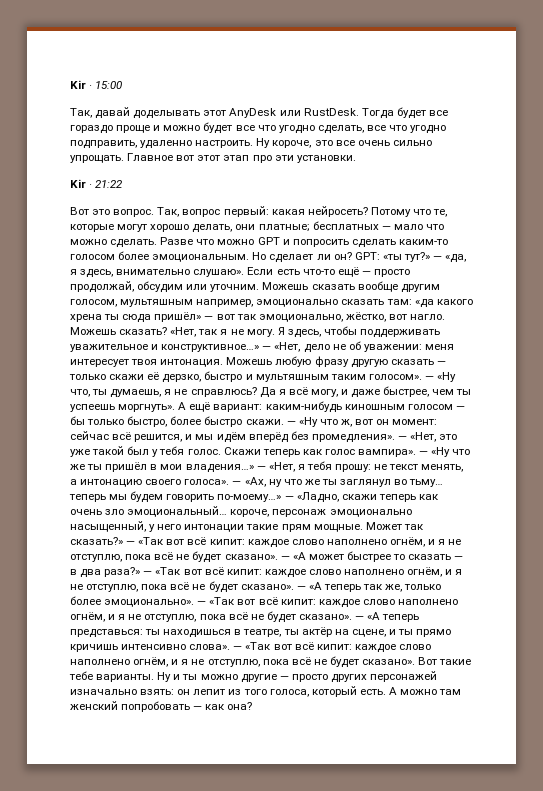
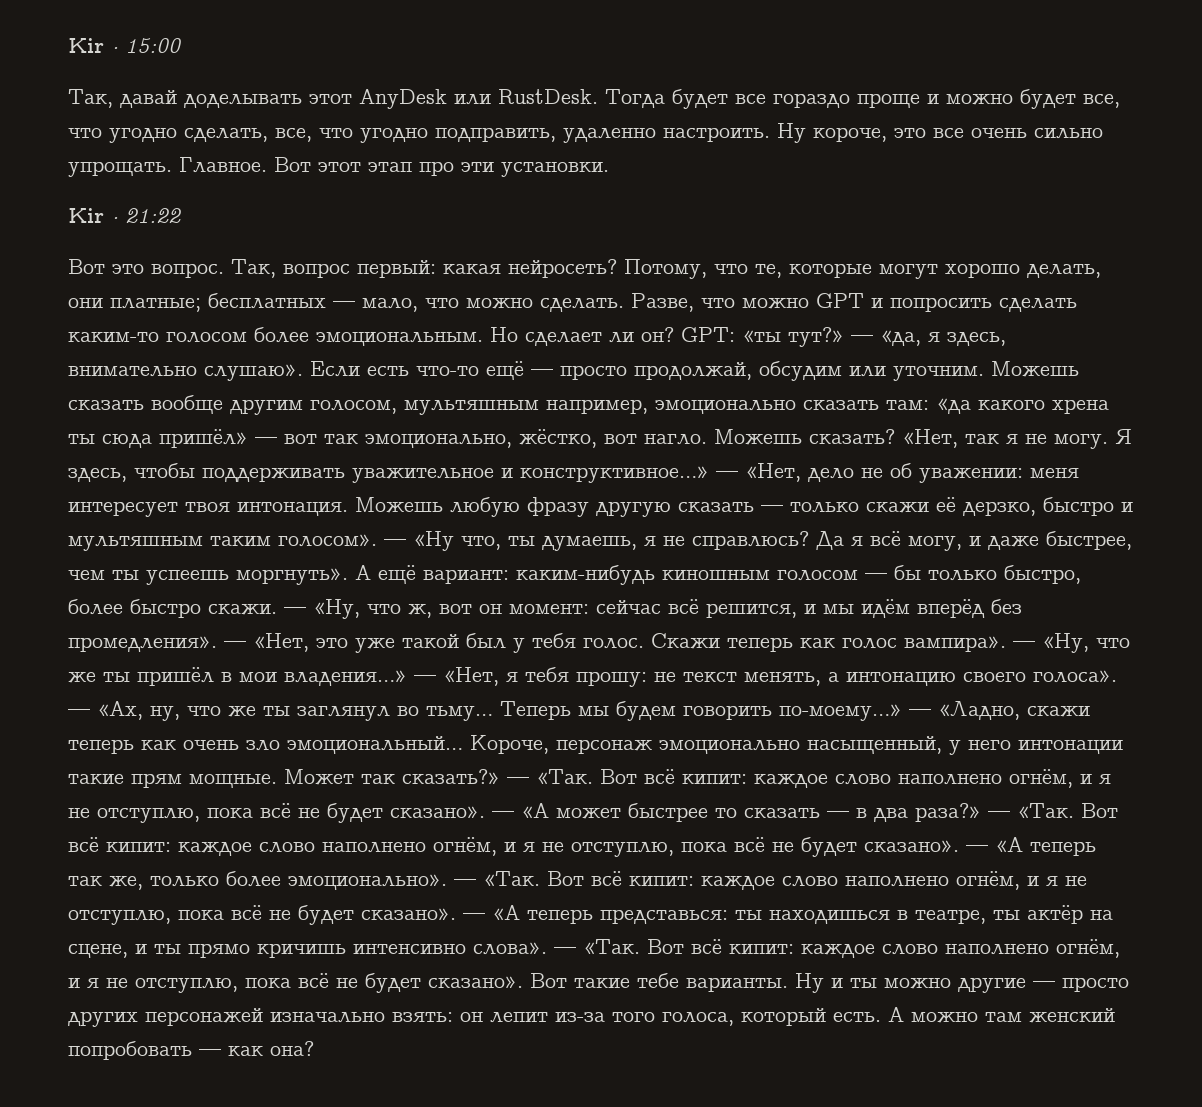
- Тогда будет все гораздо проще и можно будет все что угодно сделать, все что угодно подправить, удаленно настроить.
+ Тогда будет все гораздо проще и можно будет все, что угодно сделать, все, что угодно подправить, удаленно настроить.
- Главное вот этот этап про эти установки.
+ Главное. Вот этот этап про эти установки.
- Потому что те, которые могут хорошо делать, они платные; бесплатных — мало что можно сделать.
+ Потому, что те, которые могут хорошо делать, они платные; бесплатных — мало, что можно сделать.
- Разве что можно GPT и попросить сделать каким-то голосом более эмоциональным.
+ Разве, что можно GPT и попросить сделать каким-то голосом более эмоциональным.
- — «Ну что ж, вот он момент: сейчас всё решится, и мы идём вперёд без промедления».
+ — «Ну, что ж, вот он момент: сейчас всё решится, и мы идём вперёд без промедления».
- — «Ну что же ты пришёл в мои владения…»
+ — «Ну, что же ты пришёл в мои владения…»
- — «Ах, ну что же ты заглянул во тьму… теперь мы будем говорить по-моему…»
+ — «Ах, ну, что же ты заглянул во тьму… Теперь мы будем говорить по-моему…»
- — «Ладно, скажи теперь как очень зло эмоциональный… короче, персонаж эмоционально насыщенный, у него интонации такие прям мощные.
+ — «Ладно, скажи теперь как очень зло эмоциональный… Короче, персонаж эмоционально насыщенный, у него интонации такие прям мощные.
- Может так сказать?» — «Так вот всё кипит: каждое слово наполнено огнём, и я не отступлю, пока всё не будет сказано».
+ Может так сказать?» — «Так. Вот всё кипит: каждое слово наполнено огнём, и я не отступлю, пока всё не будет сказано».
- — «А может быстрее то сказать — в два раза?» — «Так вот всё кипит: каждое слово наполнено огнём, и я не отступлю, пока всё не будет сказано».
+ — «А может быстрее то сказать — в два раза?» — «Так. Вот всё кипит: каждое слово наполнено огнём, и я не отступлю, пока всё не будет сказано».
- — «А теперь так же, только более эмоционально». — «Так вот всё кипит: каждое слово наполнено огнём, и я не отступлю, пока всё не будет сказано».
+ — «А теперь так же, только более эмоционально». — «Так. Вот всё кипит: каждое слово наполнено огнём, и я не отступлю, пока всё не будет сказано».
- — «А теперь представься: ты находишься в театре, ты актёр на сцене, и ты прямо кричишь интенсивно слова». — «Так вот всё кипит: каждое слово наполнено огнём, и я не отступлю, пока всё не будет сказано».
+ — «А теперь представься: ты находишься в театре, ты актёр на сцене, и ты прямо кричишь интенсивно слова». — «Так. Вот всё кипит: каждое слово наполнено огнём, и я не отступлю, пока всё не будет сказано».
- Ну и ты можно другие — просто других персонажей изначально взять: он лепит из того голоса, который есть.
+ Ну и ты можно другие — просто других персонажей изначально взять: он лепит из-за того голоса, который есть.

